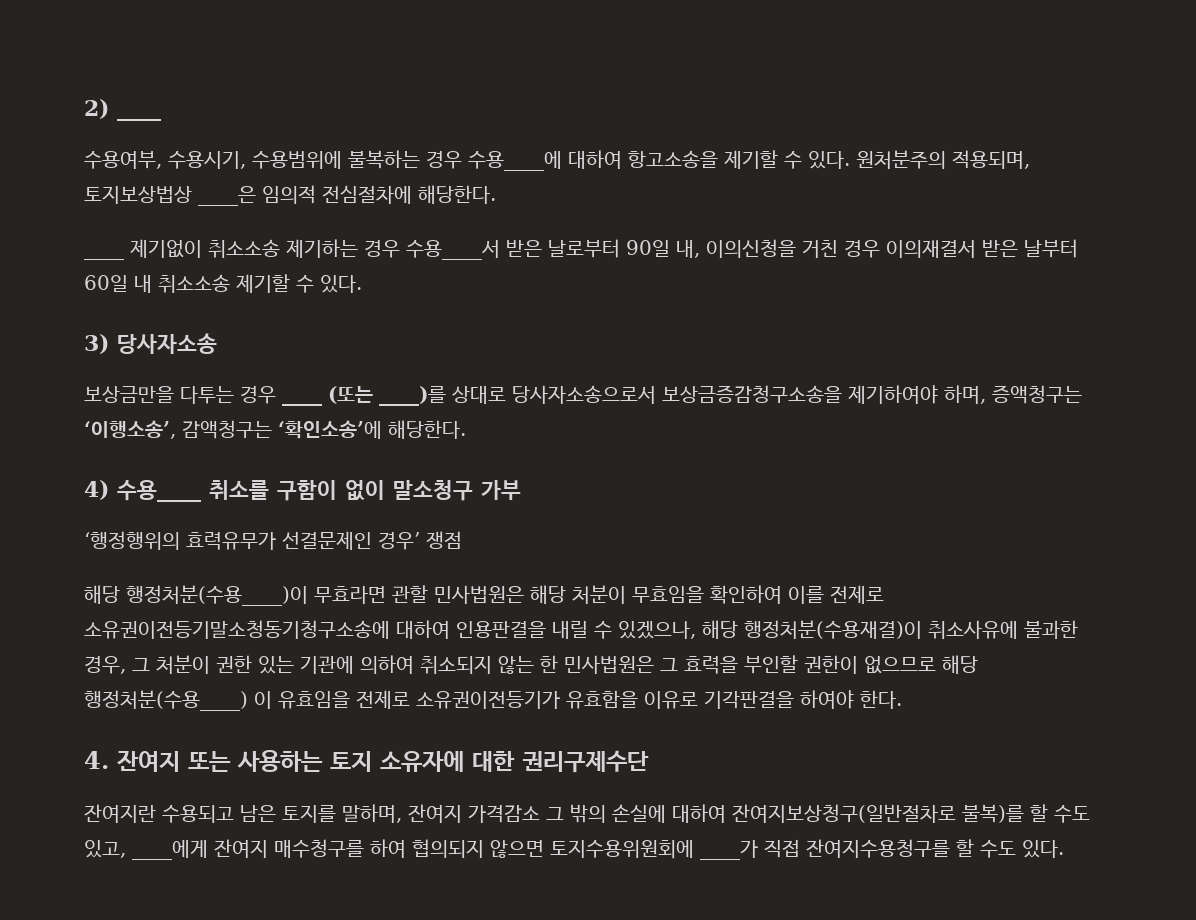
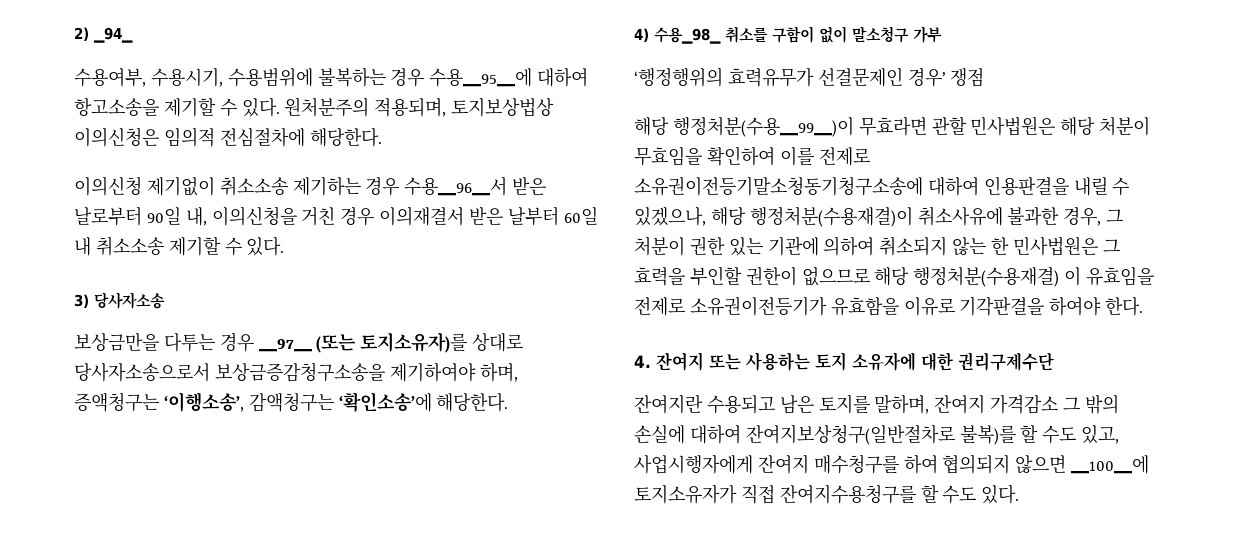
- 2) ____
+ 2) ▁94▁
- 수용여부, 수용시기, 수용범위에 불복하는 경우 수용____에 대하여 항고소송을 제기할 수 있다.
+ 수용여부, 수용시기, 수용범위에 불복하는 경우 수용▁95▁에 대하여 항고소송을 제기할 수 있다.
- 원처분주의 적용되며, 토지보상법상 ____은 임의적 전심절차에 해당한다.
+ 원처분주의 적용되며, 토지보상법상 이의신청은 임의적 전심절차에 해당한다.
- ____ 제기없이 취소소송 제기하는 경우 수용____서 받은 날로부터 90일 내, 이의신청을 거친 경우 이의재결서 받은 날부터 60일 내 취소소송 제기할 수 있다.
+ 이의신청 제기없이 취소소송 제기하는 경우 수용▁96▁서 받은 날로부터 90일 내, 이의신청을 거친 경우 이의재결서 받은 날부터 60일 내 취소소송 제기할 수 있다.
- 보상금만을 다투는 경우 ____ (또는 ____)를 상대로 당사자소송으로서 보상금증감청구소송을 제기하여야 하며, 증액청구는 ‘이행소송’, 감액청구는 ‘확인소송’에 해당한다.
+ 보상금만을 다투는 경우 ▁97▁ (또는 토지소유자)를 상대로 당사자소송으로서 보상금증감청구소송을 제기하여야 하며, 증액청구는 ‘이행소송’, 감액청구는 ‘확인소송’에 해당한다.
- 4) 수용____ 취소를 구함이 없이 말소청구 가부
+ 4) 수용▁98▁ 취소를 구함이 없이 말소청구 가부
- 해당 행정처분(수용____)이 무효라면 관할 민사법원은 해당 처분이 무효임을 확인하여 이를 전제로 소유권이전등기말소청동기청구소송에 대하여 인용판결을 내릴 수 있겠으나, 해당 행정처분(수용재결)이 취소사유에 불과한 경우, 그 처분이 권한 있는 기관에 의하여 취소되지 않는 한 민사법원은 그 효력을 부인할 권한이 없으므로 해당 행정처분(수용____) 이 유효임을 전제로 소유권이전등기가 유효함을 이유로 기각판결을 하여야 한다.
+ 해당 행정처분(수용▁99▁)이 무효라면 관할 민사법원은 해당 처분이 무효임을 확인하여 이를 전제로 소유권이전등기말소청동기청구소송에 대하여 인용판결을 내릴 수 있겠으나, 해당 행정처분(수용재결)이 취소사유에 불과한 경우, 그 처분이 권한 있는 기관에 의하여 취소되지 않는 한 민사법원은 그 효력을 부인할 권한이 없으므로 해당 행정처분(수용재결) 이 유효임을 전제로 소유권이전등기가 유효함을 이유로 기각판결을 하여야 한다.
- 잔여지란 수용되고 남은 토지를 말하며, 잔여지 가격감소 그 밖의 손실에 대하여 잔여지보상청구(일반절차로 불복)를 할 수도 있고, ____에게 잔여지 매수청구를 하여 협의되지 않으면 토지수용위원회에 ____가 직접 잔여지수용청구를 할 수도 있다.
+ 잔여지란 수용되고 남은 토지를 말하며, 잔여지 가격감소 그 밖의 손실에 대하여 잔여지보상청구(일반절차로 불복)를 할 수도 있고, 사업시행자에게 잔여지 매수청구를 하여 협의되지 않으면 ▁100▁에 토지소유자가 직접 잔여지수용청구를 할 수도 있다.

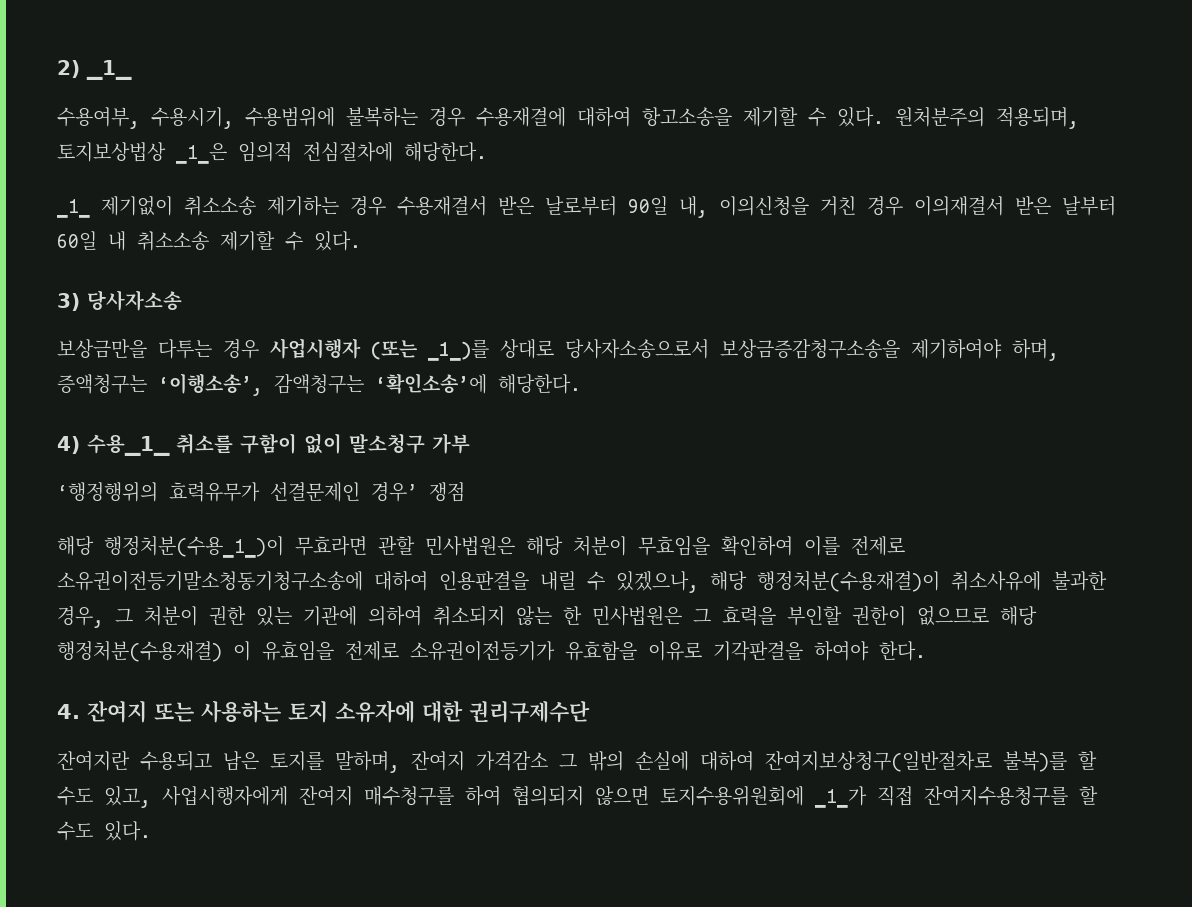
- 2) ▁94▁
+ 2) ▁1▁
- 수용여부, 수용시기, 수용범위에 불복하는 경우 수용▁95▁에 대하여 항고소송을 제기할 수 있다.
+ 수용여부, 수용시기, 수용범위에 불복하는 경우 수용재결에 대하여 항고소송을 제기할 수 있다.
- 원처분주의 적용되며, 토지보상법상 이의신청은 임의적 전심절차에 해당한다.
+ 원처분주의 적용되며, 토지보상법상 ▁1▁은 임의적 전심절차에 해당한다.
- 이의신청 제기없이 취소소송 제기하는 경우 수용▁96▁서 받은 날로부터 90일 내, 이의신청을 거친 경우 이의재결서 받은 날부터 60일 내 취소소송 제기할 수 있다.
+ ▁1▁ 제기없이 취소소송 제기하는 경우 수용재결서 받은 날로부터 90일 내, 이의신청을 거친 경우 이의재결서 받은 날부터 60일 내 취소소송 제기할 수 있다.
- 보상금만을 다투는 경우 ▁97▁ (또는 토지소유자)를 상대로 당사자소송으로서 보상금증감청구소송을 제기하여야 하며, 증액청구는 ‘이행소송’, 감액청구는 ‘확인소송’에 해당한다.
+ 보상금만을 다투는 경우 사업시행자 (또는 ▁1▁)를 상대로 당사자소송으로서 보상금증감청구소송을 제기하여야 하며, 증액청구는 ‘이행소송’, 감액청구는 ‘확인소송’에 해당한다.
- 4) 수용▁98▁ 취소를 구함이 없이 말소청구 가부
+ 4) 수용▁1▁ 취소를 구함이 없이 말소청구 가부
- 해당 행정처분(수용▁99▁)이 무효라면 관할 민사법원은 해당 처분이 무효임을 확인하여 이를 전제로 소유권이전등기말소청동기청구소송에 대하여 인용판결을 내릴 수 있겠으나, 해당 행정처분(수용재결)이 취소사유에 불과한 경우, 그 처분이 권한 있는 기관에 의하여 취소되지 않는 한 민사법원은 그 효력을 부인할 권한이 없으므로 해당 행정처분(수용재결) 이 유효임을 전제로 소유권이전등기가 유효함을 이유로 기각판결을 하여야 한다.
+ 해당 행정처분(수용▁1▁)이 무효라면 관할 민사법원은 해당 처분이 무효임을 확인하여 이를 전제로 소유권이전등기말소청동기청구소송에 대하여 인용판결을 내릴 수 있겠으나, 해당 행정처분(수용재결)이 취소사유에 불과한 경우, 그 처분이 권한 있는 기관에 의하여 취소되지 않는 한 민사법원은 그 효력을 부인할 권한이 없으므로 해당 행정처분(수용재결) 이 유효임을 전제로 소유권이전등기가 유효함을 이유로 기각판결을 하여야 한다.
- 잔여지란 수용되고 남은 토지를 말하며, 잔여지 가격감소 그 밖의 손실에 대하여 잔여지보상청구(일반절차로 불복)를 할 수도 있고, 사업시행자에게 잔여지 매수청구를 하여 협의되지 않으면 ▁100▁에 토지소유자가 직접 잔여지수용청구를 할 수도 있다.
+ 잔여지란 수용되고 남은 토지를 말하며, 잔여지 가격감소 그 밖의 손실에 대하여 잔여지보상청구(일반절차로 불복)를 할 수도 있고, 사업시행자에게 잔여지 매수청구를 하여 협의되지 않으면 토지수용위원회에 ▁1▁가 직접 잔여지수용청구를 할 수도 있다.

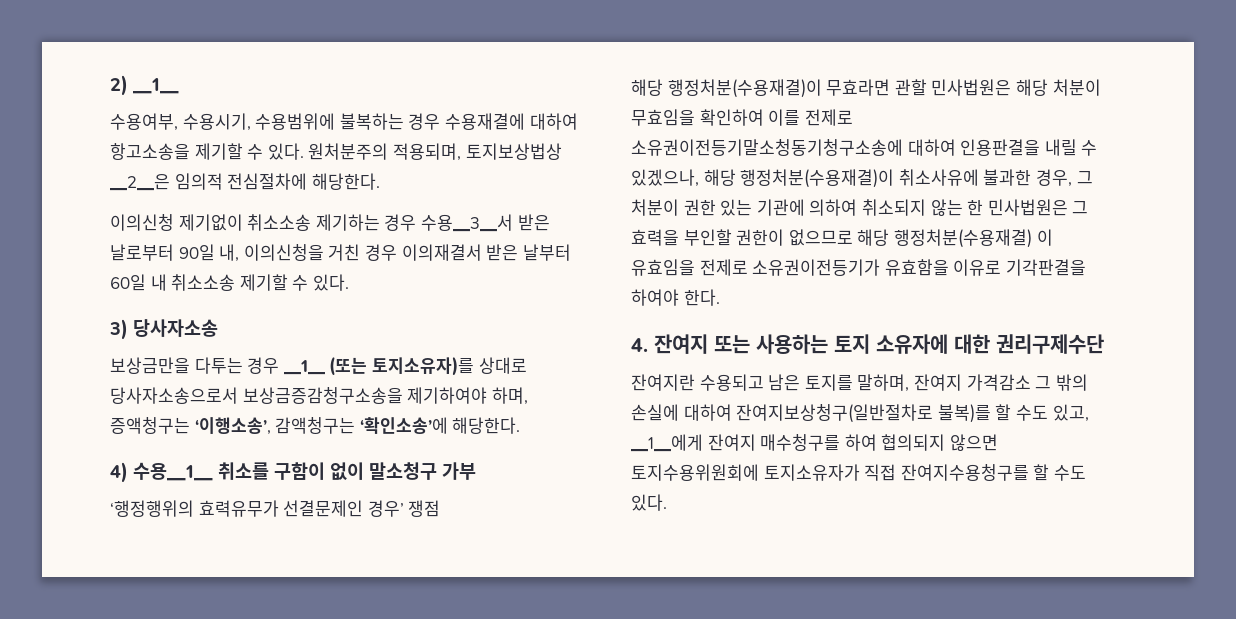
- 원처분주의 적용되며, 토지보상법상 ▁1▁은 임의적 전심절차에 해당한다.
+ 원처분주의 적용되며, 토지보상법상 ▁2▁은 임의적 전심절차에 해당한다.
- ▁1▁ 제기없이 취소소송 제기하는 경우 수용재결서 받은 날로부터 90일 내, 이의신청을 거친 경우 이의재결서 받은 날부터 60일 내 취소소송 제기할 수 있다.
+ 이의신청 제기없이 취소소송 제기하는 경우 수용▁3▁서 받은 날로부터 90일 내, 이의신청을 거친 경우 이의재결서 받은 날부터 60일 내 취소소송 제기할 수 있다.
- 보상금만을 다투는 경우 사업시행자 (또는 ▁1▁)를 상대로 당사자소송으로서 보상금증감청구소송을 제기하여야 하며, 증액청구는 ‘이행소송’, 감액청구는 ‘확인소송’에 해당한다.
+ 보상금만을 다투는 경우 ▁1▁ (또는 토지소유자)를 상대로 당사자소송으로서 보상금증감청구소송을 제기하여야 하며, 증액청구는 ‘이행소송’, 감액청구는 ‘확인소송’에 해당한다.
- 해당 행정처분(수용▁1▁)이 무효라면 관할 민사법원은 해당 처분이 무효임을 확인하여 이를 전제로 소유권이전등기말소청동기청구소송에 대하여 인용판결을 내릴 수 있겠으나, 해당 행정처분(수용재결)이 취소사유에 불과한 경우, 그 처분이 권한 있는 기관에 의하여 취소되지 않는 한 민사법원은 그 효력을 부인할 권한이 없으므로 해당 행정처분(수용재결) 이 유효임을 전제로 소유권이전등기가 유효함을 이유로 기각판결을 하여야 한다.
+ 해당 행정처분(수용재결)이 무효라면 관할 민사법원은 해당 처분이 무효임을 확인하여 이를 전제로 소유권이전등기말소청동기청구소송에 대하여 인용판결을 내릴 수 있겠으나, 해당 행정처분(수용재결)이 취소사유에 불과한 경우, 그 처분이 권한 있는 기관에 의하여 취소되지 않는 한 민사법원은 그 효력을 부인할 권한이 없으므로 해당 행정처분(수용재결) 이 유효임을 전제로 소유권이전등기가 유효함을 이유로 기각판결을 하여야 한다.
- 잔여지란 수용되고 남은 토지를 말하며, 잔여지 가격감소 그 밖의 손실에 대하여 잔여지보상청구(일반절차로 불복)를 할 수도 있고, 사업시행자에게 잔여지 매수청구를 하여 협의되지 않으면 토지수용위원회에 ▁1▁가 직접 잔여지수용청구를 할 수도 있다.
+ 잔여지란 수용되고 남은 토지를 말하며, 잔여지 가격감소 그 밖의 손실에 대하여 잔여지보상청구(일반절차로 불복)를 할 수도 있고, ▁1▁에게 잔여지 매수청구를 하여 협의되지 않으면 토지수용위원회에 토지소유자가 직접 잔여지수용청구를 할 수도 있다.

